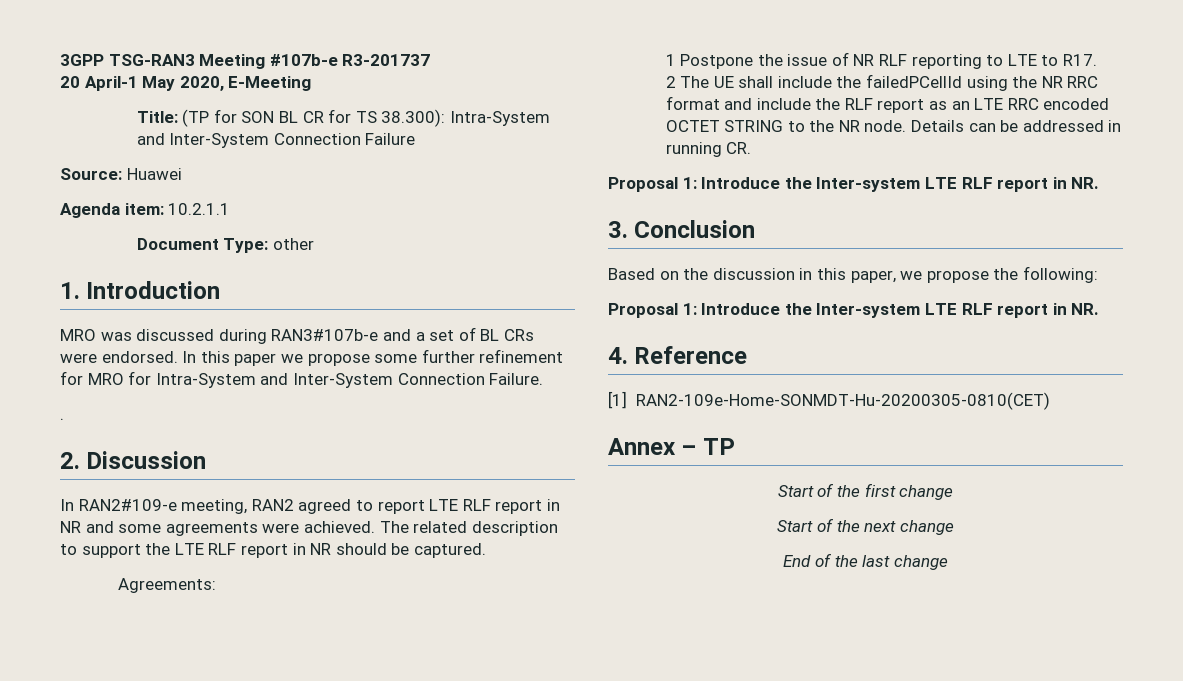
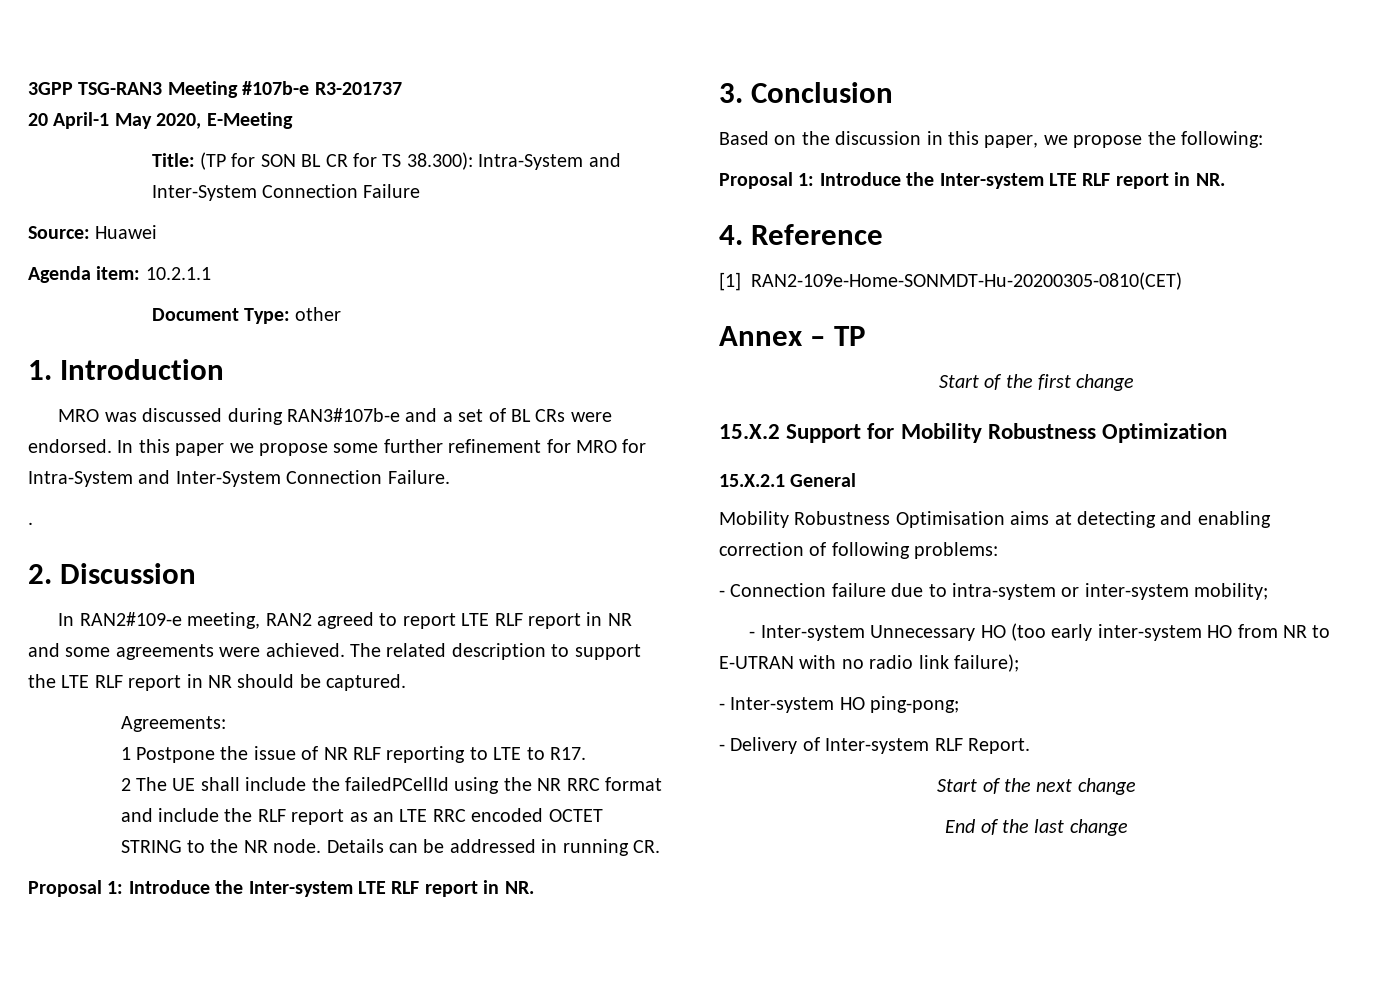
+ 15.X.2 Support for Mobility Robustness Optimization
+ 15.X.2.1 General
+ Mobility Robustness Optimisation aims at detecting and enabling correction of following problems:
+ - Connection failure due to intra-system or inter-system mobility;
+ - Inter-system Unnecessary HO (too early inter-system HO from NR to E-UTRAN with no radio link failure);
+ - Inter-system HO ping-pong;
+ - Delivery of Inter-system RLF Report.

